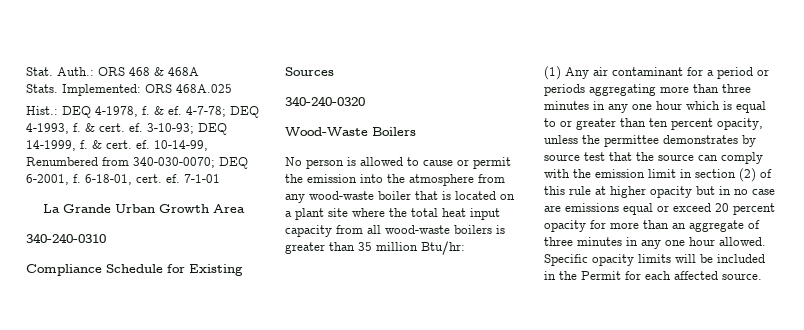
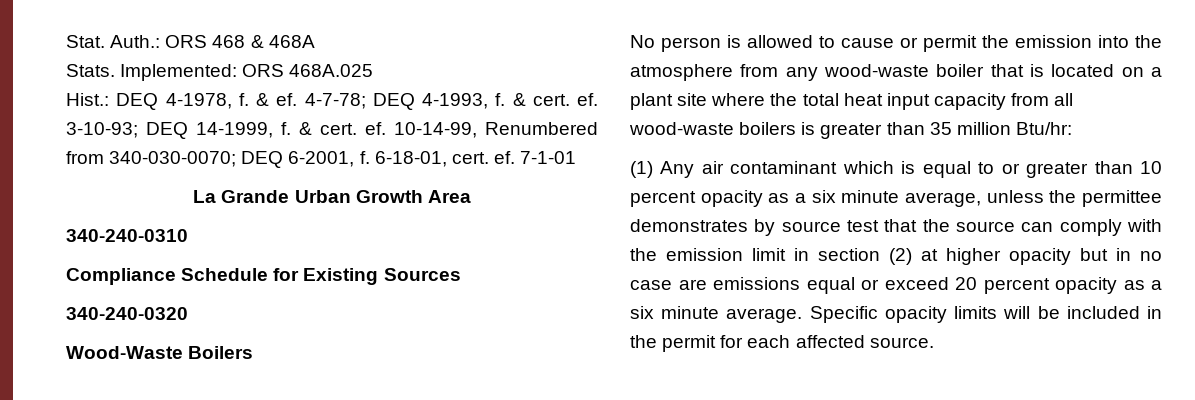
- (1) Any air contaminant for a period or periods aggregating more than three minutes in any one hour which is equal to or greater than ten percent opacity, unless the permittee demonstrates by source test that the source can comply with the emission limit in section (2) of this rule at higher opacity but in no case are emissions equal or exceed 20 percent opacity for more than an aggregate of three minutes in any one hour allowed.
+ (1) Any air contaminant which is equal to or greater than 10 percent opacity as a six minute average, unless the permittee demonstrates by source test that the source can comply with the emission limit in section (2) at higher opacity but in no case are emissions equal or exceed 20 percent opacity as a six minute average.
- Specific opacity limits will be included in the Permit for each affected source.
+ Specific opacity limits will be included in the permit for each affected source.

